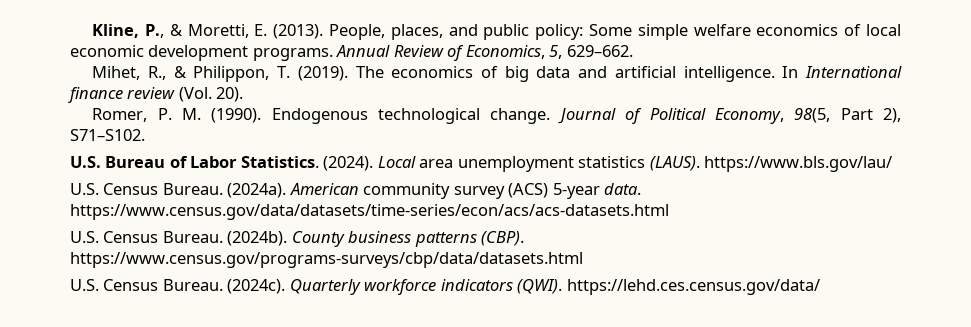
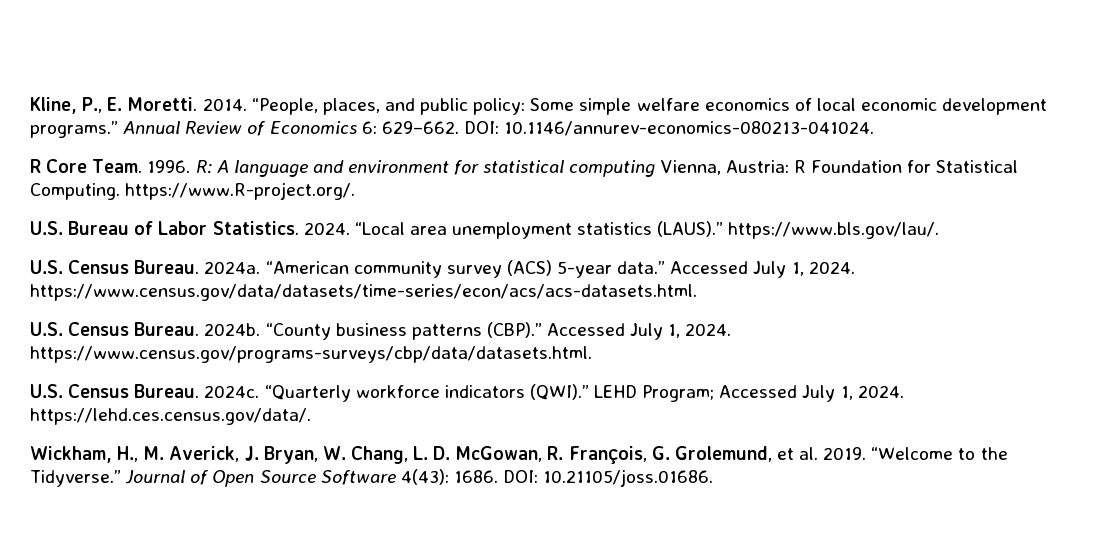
- Kline, P., & Moretti, E. (2013). People, places, and public policy: Some simple welfare economics of local economic development programs.
+ Kline, P., E. Moretti. 2014. “People, places, and public policy: Some simple welfare economics of local economic development programs.”
- Annual Review of Economics, 5, 629–662.
- Mihet, R., & Philippon, T. (2019). The economics of big data and artificial intelligence. In International finance review (Vol. 20).
- Romer, P. M. (1990). Endogenous technological change. Journal of Political Economy, 98(5, Part 2), S71–S102.
+ Annual Review of Economics 6: 629–662. DOI: 10.1146/annurev-economics-080213-041024.
+ R Core Team. 1996. R: A language and environment for statistical computing Vienna, Austria: R Foundation for Statistical Computing. https://www.R-project.org/.
- (2024). Local area unemployment statistics (LAUS). https://www.bls.gov/lau/
- U.S. Census Bureau. (2024a). American community survey (ACS) 5-year data. https://www.census.gov/data/datasets/time-series/econ/acs/acs-datasets.html
- U.S. Census Bureau. (2024b). County business patterns (CBP). https://www.census.gov/programs-surveys/cbp/data/datasets.html
- U.S. Census Bureau. (2024c). Quarterly workforce indicators (QWI). https://lehd.ces.census.gov/data/
+ 2024. “Local area unemployment statistics (LAUS).” https://www.bls.gov/lau/.
+ U.S. Census Bureau. 2024a. “American community survey (ACS) 5-year data.” Accessed July 1, 2024. https://www.census.gov/data/datasets/time-series/econ/acs/acs-datasets.html.
+ U.S. Census Bureau. 2024b. “County business patterns (CBP).” Accessed July 1, 2024. https://www.census.gov/programs-surveys/cbp/data/datasets.html.
+ U.S. Census Bureau. 2024c. “Quarterly workforce indicators (QWI).” LEHD Program; Accessed July 1, 2024. https://lehd.ces.census.gov/data/.
+ Wickham, H., M. Averick, J. Bryan, W. Chang, L. D. McGowan, R. François, G. Grolemund, et al. 2019. “Welcome to the Tidyverse.” Journal of Open Source Software 4(43): 1686. DOI: 10.21105/joss.01686.

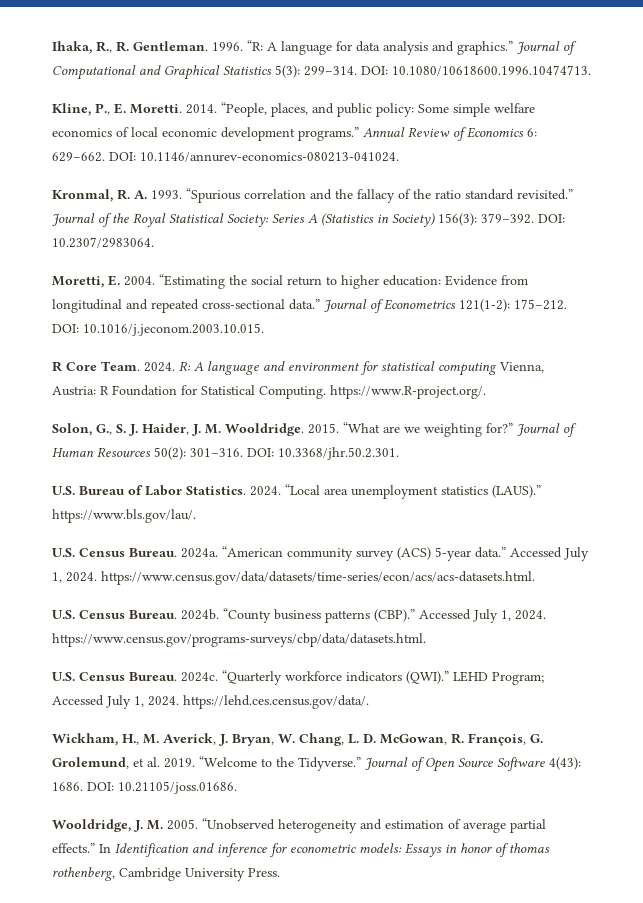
+ Ihaka, R., R. Gentleman. 1996. “R: A language for data analysis and graphics.” Journal of Computational and Graphical Statistics 5(3): 299–314. DOI: 10.1080/10618600.1996.10474713.
+ Kronmal, R. A. 1993. “Spurious correlation and the fallacy of the ratio standard revisited.” Journal of the Royal Statistical Society: Series A (Statistics in Society) 156(3): 379–392. DOI: 10.2307/2983064.
+ Moretti, E. 2004. “Estimating the social return to higher education: Evidence from longitudinal and repeated cross-sectional data.” Journal of Econometrics 121(1-2): 175–212. DOI: 10.1016/j.jeconom.2003.10.015.
- R Core Team. 1996.
+ R Core Team. 2024.
+ Solon, G., S. J. Haider, J. M. Wooldridge. 2015. “What are we weighting for?” Journal of Human Resources 50(2): 301–316. DOI: 10.3368/jhr.50.2.301.
+ Wooldridge, J. M. 2005. “Unobserved heterogeneity and estimation of average partial effects.” In Identification and inference for econometric models: Essays in honor of thomas rothenberg, Cambridge University Press.

